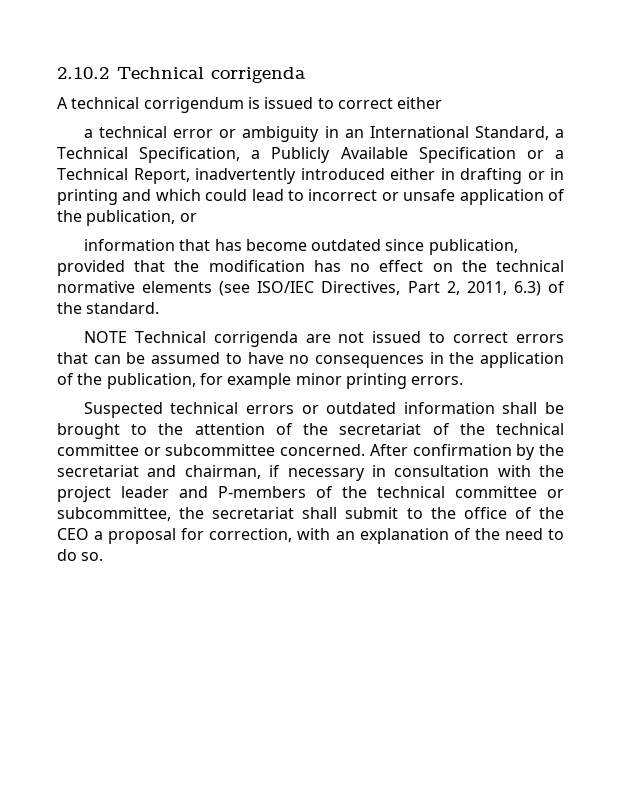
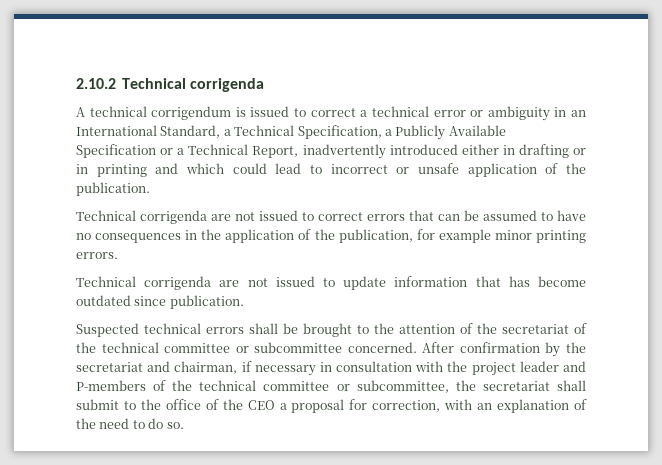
- A technical corrigendum is issued to correct either
- a technical error or ambiguity in an International Standard, a Technical Specification, a Publicly Available Specification or a Technical Report, inadvertently introduced either in drafting or in printing and which could lead to incorrect or unsafe application of the publication, or
- information that has become outdated since publication, provided that the modification has no effect on the technical normative elements (see ISO/IEC Directives, Part 2, 2011, 6.3) of the standard.
- NOTE Technical corrigenda are not issued to correct errors that can be assumed to have no consequences in the application of the publication, for example minor printing errors.
+ A technical corrigendum is issued to correct a technical error or ambiguity in an International Standard, a Technical Specification, a Publicly Available Specification or a Technical Report, inadvertently introduced either in drafting or in printing and which could lead to incorrect or unsafe application of the publication.
+ Technical corrigenda are not issued to correct errors that can be assumed to have no consequences in the application of the publication, for example minor printing errors.
+ Technical corrigenda are not issued to update information that has become outdated since publication.
- Suspected technical errors or outdated information shall be brought to the attention of the secretariat of the technical committee or subcommittee concerned.
+ Suspected technical errors shall be brought to the attention of the secretariat of the technical committee or subcommittee concerned.

